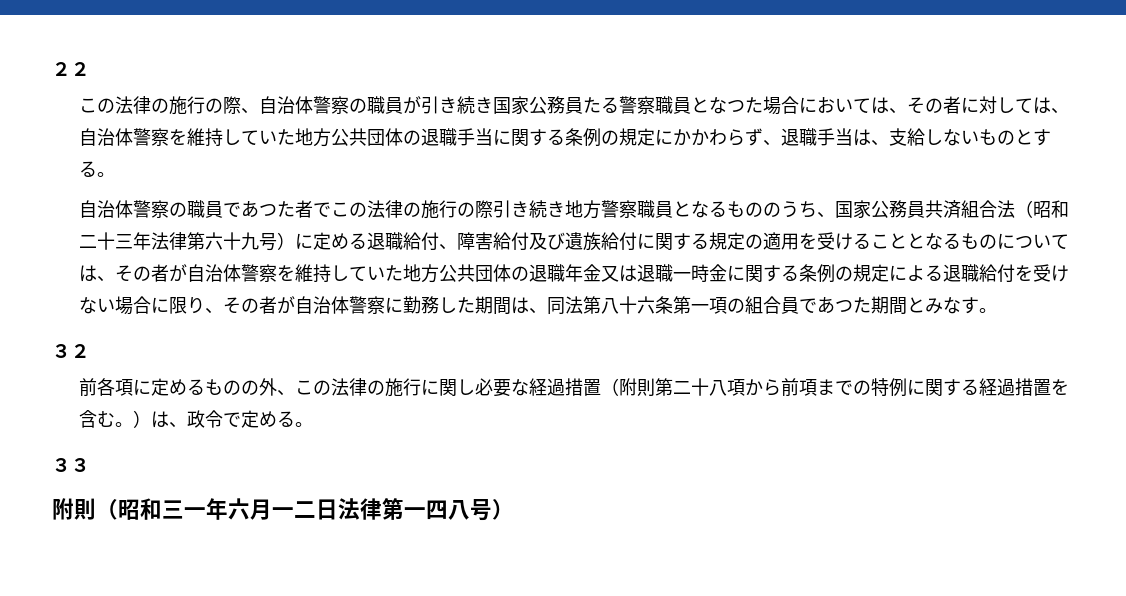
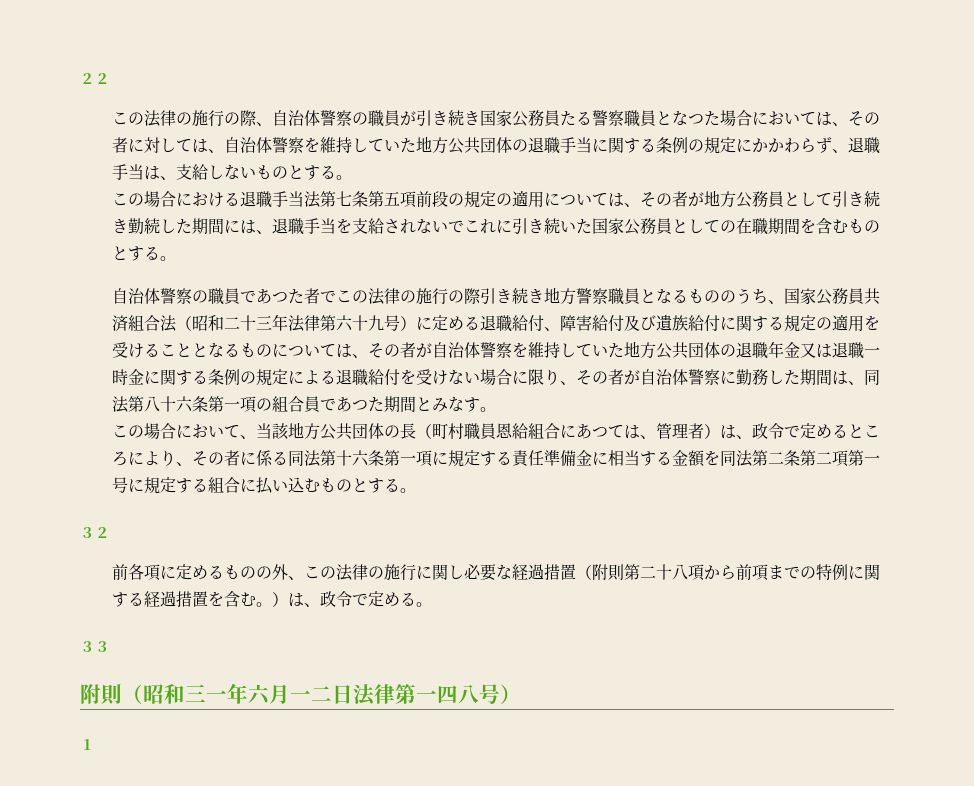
+ この場合における退職手当法第七条第五項前段の規定の適用については、その者が地方公務員として引き続き勤続した期間には、退職手当を支給されないでこれに引き続いた国家公務員としての在職期間を含むものとする。
+ この場合において、当該地方公共団体の長（町村職員恩給組合にあつては、管理者）は、政令で定めるところにより、その者に係る同法第十六条第一項に規定する責任準備金に相当する金額を同法第二条第二項第一号に規定する組合に払い込むものとする。
+ １

